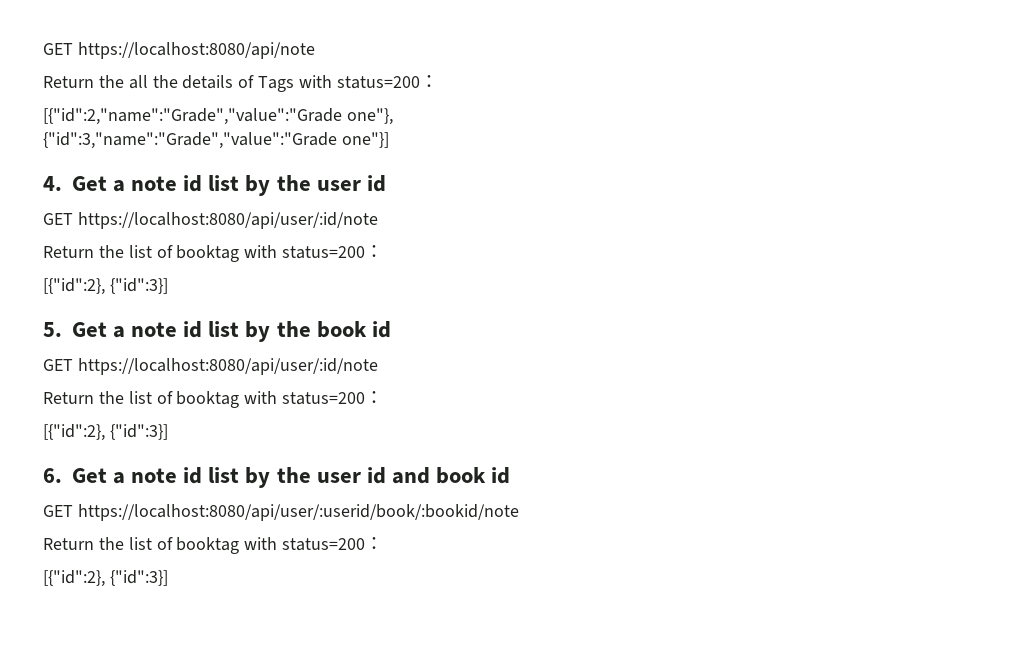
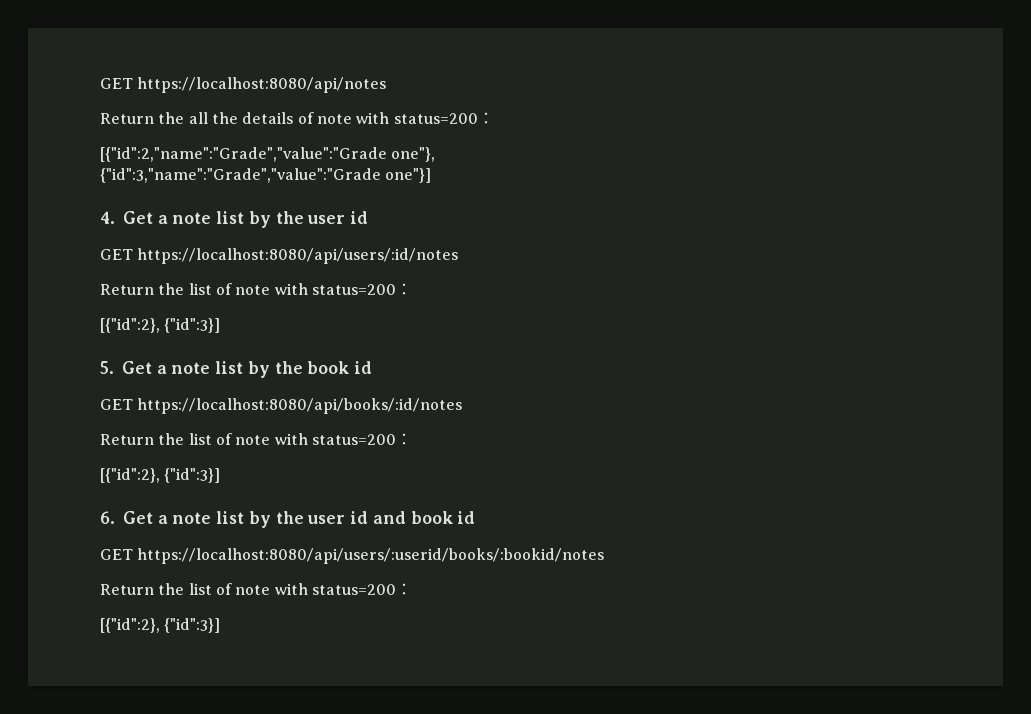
- GET https://localhost:8080/api/note
+ GET https://localhost:8080/api/notes
- Return the all the details of Tags with status=200：
+ Return the all the details of note with status=200：
- 4. Get a note id list by the user id
- GET https://localhost:8080/api/user/:id/note
- Return the list of booktag with status=200：
+ 4. Get a note list by the user id
+ GET https://localhost:8080/api/users/:id/notes
+ Return the list of note with status=200：
- 5. Get a note id list by the book id
- GET https://localhost:8080/api/user/:id/note
- Return the list of booktag with status=200：
+ 5. Get a note list by the book id
+ GET https://localhost:8080/api/books/:id/notes
+ Return the list of note with status=200：
- 6. Get a note id list by the user id and book id
+ 6. Get a note list by the user id and book id
- GET https://localhost:8080/api/user/:userid/book/:bookid/note
- Return the list of booktag with status=200：
+ GET https://localhost:8080/api/users/:userid/books/:bookid/notes
+ Return the list of note with status=200：

